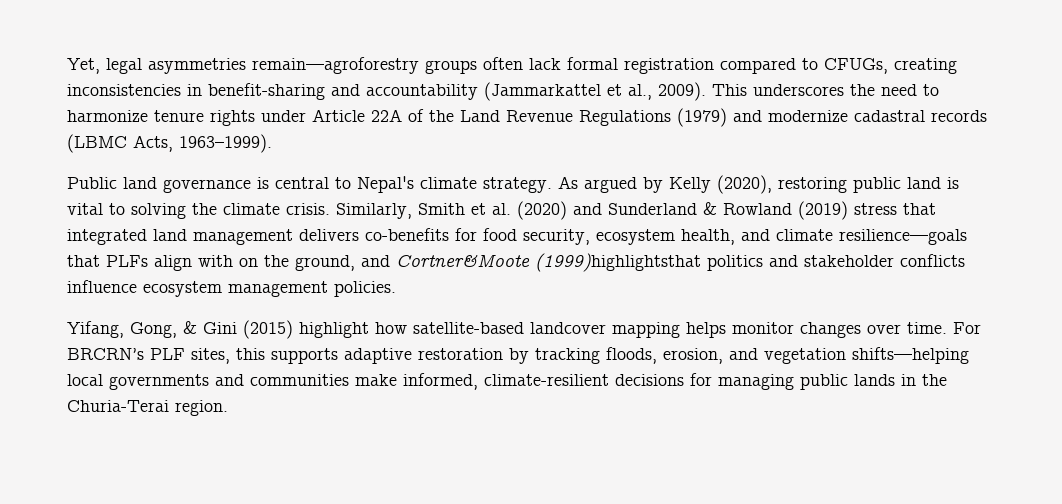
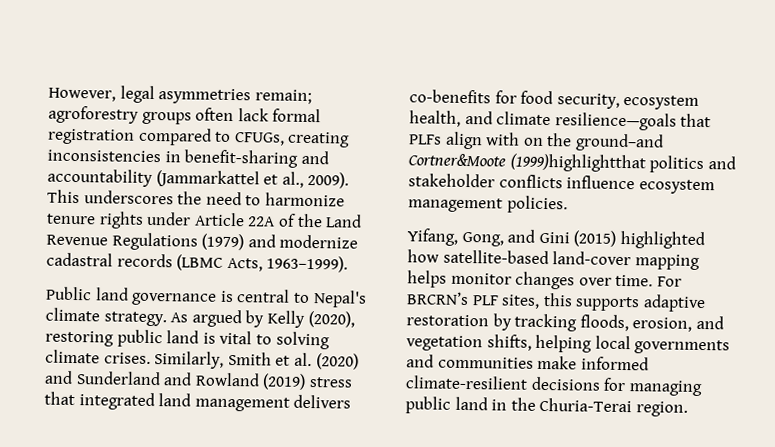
- Yet, legal asymmetries remain—agroforestry groups often lack formal registration compared to CFUGs, creating inconsistencies in benefit-sharing and accountability (Jammarkattel et al., 2009).
+ However, legal asymmetries remain; agroforestry groups often lack formal registration compared to CFUGs, creating inconsistencies in benefit-sharing and accountability (Jammarkattel et al., 2009).
- As argued by Kelly (2020), restoring public land is vital to solving the climate crisis.
+ As argued by Kelly (2020), restoring public land is vital to solving climate crises.
- Similarly, Smith et al. (2020) and Sunderland & Rowland (2019) stress that integrated land management delivers co-benefits for food security, ecosystem health, and climate resilience—goals that PLFs align with on the ground, and Cortner&Moote (1999)highlightsthat politics and stakeholder conflicts influence ecosystem management policies.
+ Similarly, Smith et al. (2020) and Sunderland and Rowland (2019) stress that integrated land management delivers co-benefits for food security, ecosystem health, and climate resilience—goals that PLFs align with on the ground–and Cortner&Moote (1999)highlightthat politics and stakeholder conflicts influence ecosystem management policies.
- Yifang, Gong, & Gini (2015) highlight how satellite-based landcover mapping helps monitor changes over time.
+ Yifang, Gong, and Gini (2015) highlighted how satellite-based land-cover mapping helps monitor changes over time.
- For BRCRN’s PLF sites, this supports adaptive restoration by tracking floods, erosion, and vegetation shifts—helping local governments and communities make informed, climate-resilient decisions for managing public lands in the Churia-Terai region.
+ For BRCRN’s PLF sites, this supports adaptive restoration by tracking floods, erosion, and vegetation shifts, helping local governments and communities make informed climate-resilient decisions for managing public land in the Churia-Terai region.

